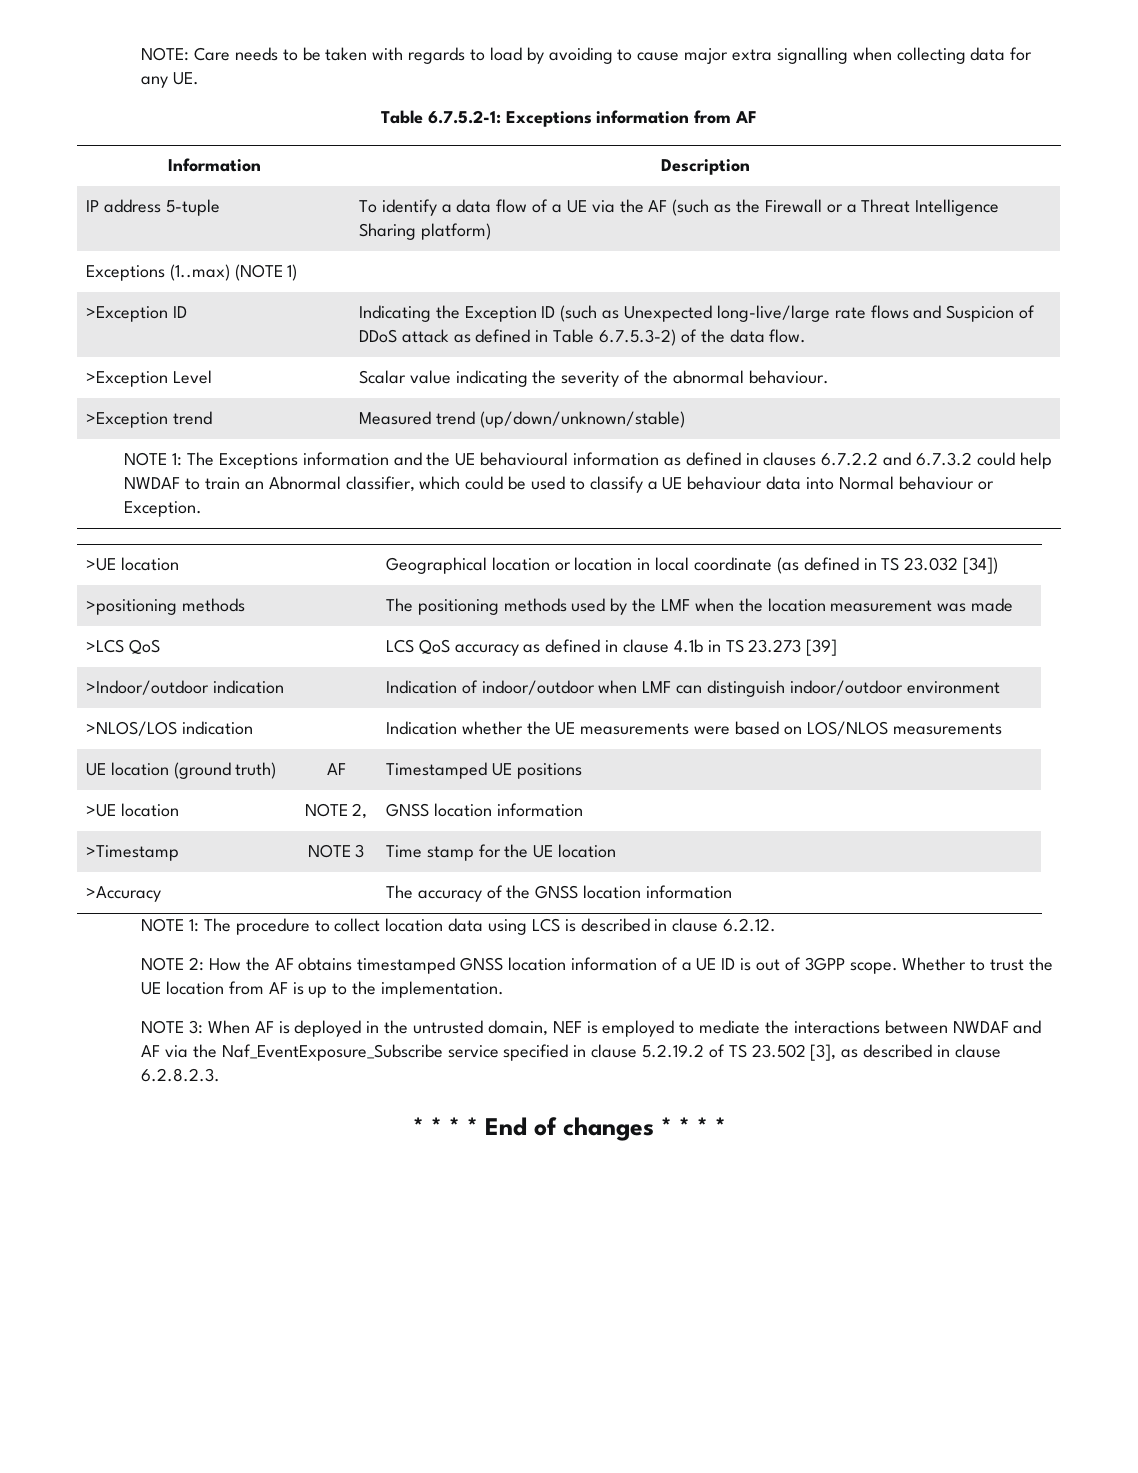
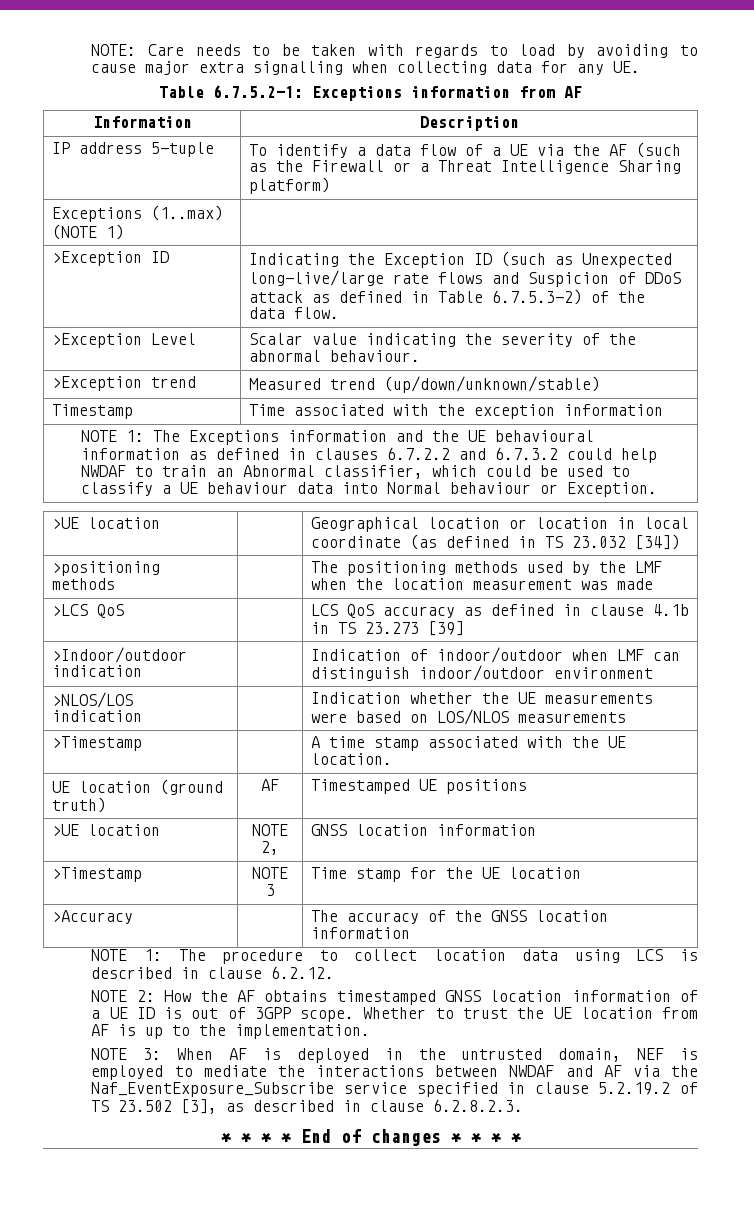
+ Timestamp | Time associated with the exception information
+ >Timestamp | | A time stamp associated with the UE location.

